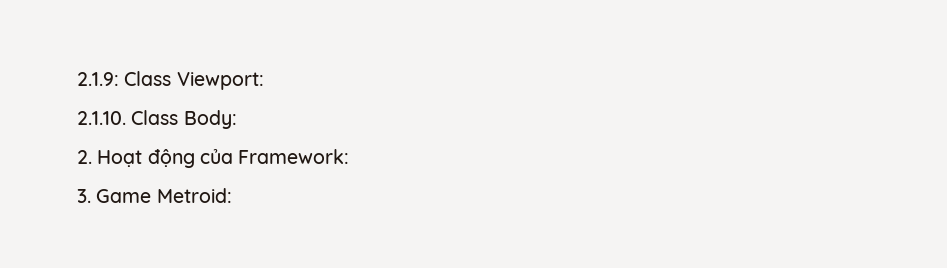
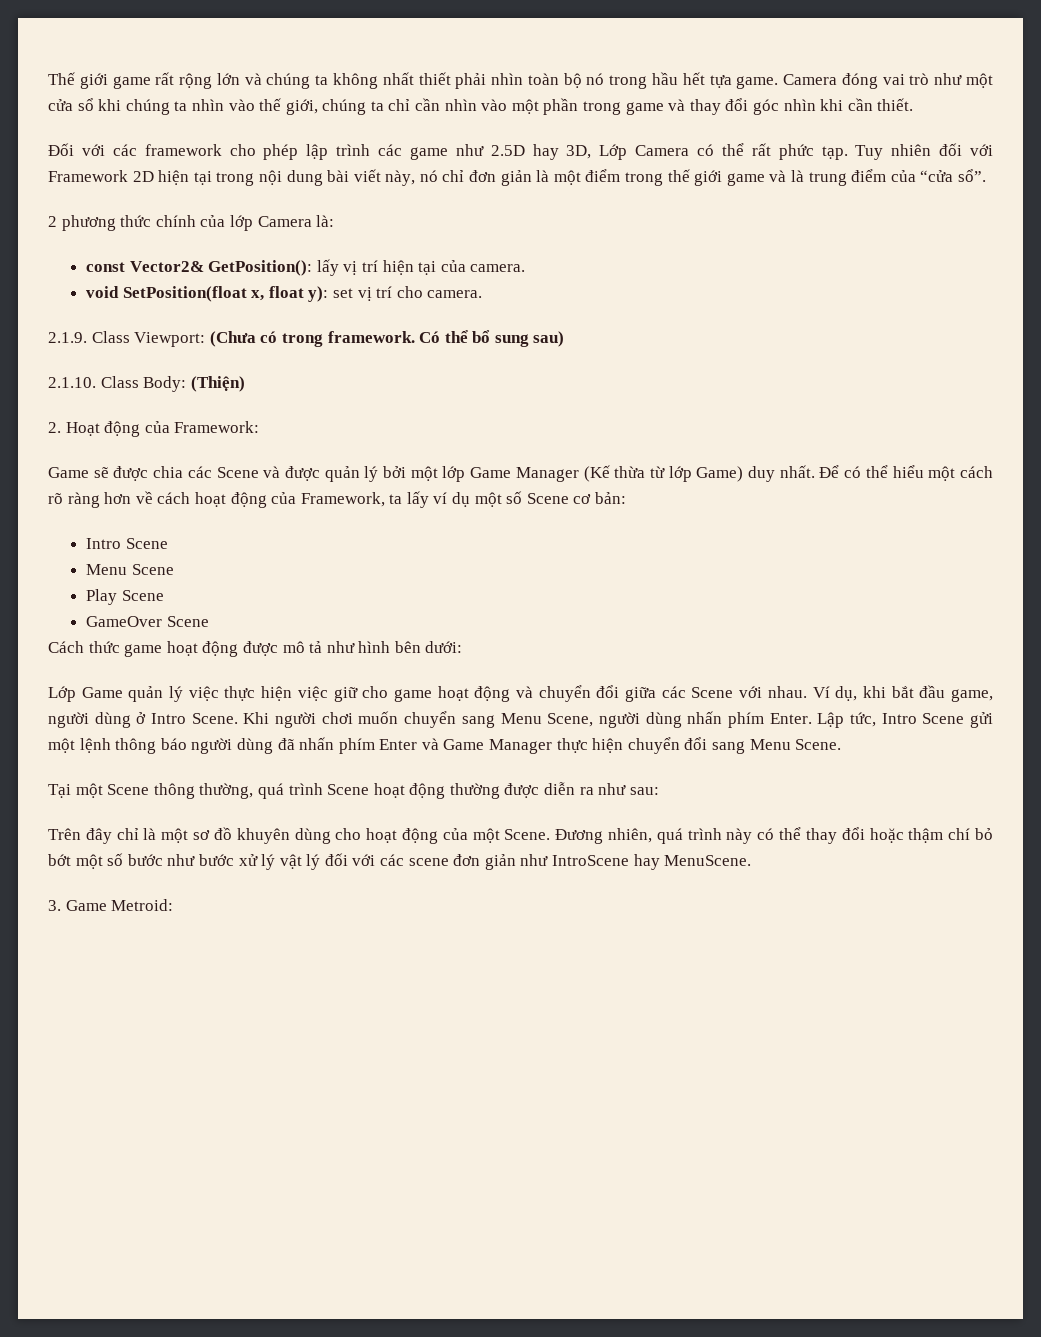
- 2.1.9: Class Viewport:
+ Thế giới game rất rộng lớn và chúng ta không nhất thiết phải nhìn toàn bộ nó trong hầu hết tựa game. Camera đóng vai trò như một cửa sổ khi chúng ta nhìn vào thế giới, chúng ta chỉ cần nhìn vào một phần trong game và thay đổi góc nhìn khi cần thiết.
+ Đối với các framework cho phép lập trình các game như 2.5D hay 3D, Lớp Camera có thể rất phức tạp. Tuy nhiên đối với Framework 2D hiện tại trong nội dung bài viết này, nó chỉ đơn giản là một điểm trong thế giới game và là trung điểm của “cửa sổ”.
+ 2 phương thức chính của lớp Camera là:
+ const Vector2& GetPosition(): lấy vị trí hiện tại của camera.
+ void SetPosition(float x, float y): set vị trí cho camera.
+ 2.1.9. Class Viewport: (Chưa có trong framework. Có thể bổ sung sau)
- 2.1.10. Class Body:
+ 2.1.10. Class Body: (Thiện)
+ Game sẽ được chia các Scene và được quản lý bởi một lớp Game Manager (Kế thừa từ lớp Game) duy nhất. Để có thể hiểu một cách rõ ràng hơn về cách hoạt động của Framework, ta lấy ví dụ một số Scene cơ bản:
+ Intro Scene
+ Menu Scene
+ Play Scene
+ GameOver Scene
+ Cách thức game hoạt động được mô tả như hình bên dưới:
+ Lớp Game quản lý việc thực hiện việc giữ cho game hoạt động và chuyển đổi giữa các Scene với nhau. Ví dụ, khi bắt đầu game, người dùng ở Intro Scene. Khi người chơi muốn chuyển sang Menu Scene, người dùng nhấn phím Enter. Lập tức, Intro Scene gửi một lệnh thông báo người dùng đã nhấn phím Enter và Game Manager thực hiện chuyển đổi sang Menu Scene.
+ Tại một Scene thông thường, quá trình Scene hoạt động thường được diễn ra như sau:
+ Trên đây chỉ là một sơ đồ khuyên dùng cho hoạt động của một Scene. Đương nhiên, quá trình này có thể thay đổi hoặc thậm chí bỏ bớt một số bước như bước xử lý vật lý đối với các scene đơn giản như IntroScene hay MenuScene.

